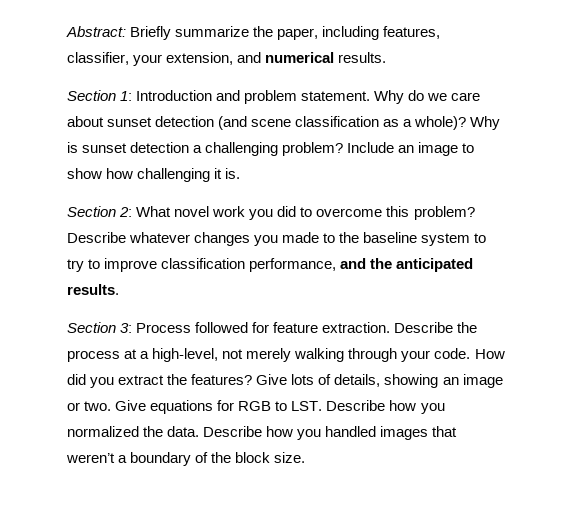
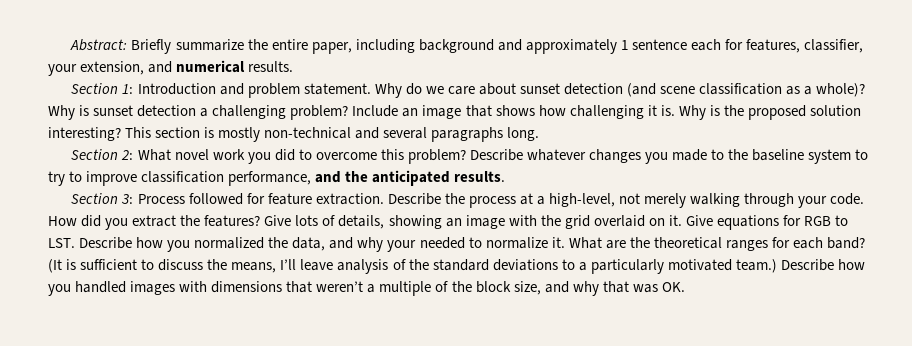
- Abstract: Briefly summarize the paper, including features, classifier, your extension, and numerical results.
+ Abstract: Briefly summarize the entire paper, including background and approximately 1 sentence each for features, classifier, your extension, and numerical results.
- Include an image to show how challenging it is.
+ Include an image that shows how challenging it is. Why is the proposed solution interesting? This section is mostly non-technical and several paragraphs long.
- Give lots of details, showing an image or two.
+ Give lots of details, showing an image with the grid overlaid on it.
- Give equations for RGB to LST. Describe how you normalized the data.
+ Give equations for RGB to LST. Describe how you normalized the data, and why your needed to normalize it. What are the theoretical ranges for each band? (It is sufficient to discuss the means, I’ll leave analysis of the standard deviations to a particularly motivated team.)
- Describe how you handled images that weren’t a boundary of the block size.
+ Describe how you handled images with dimensions that weren’t a multiple of the block size, and why that was OK.

